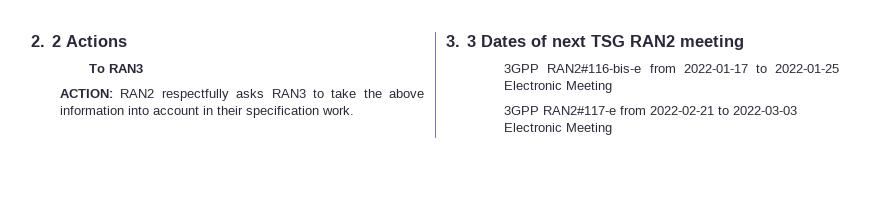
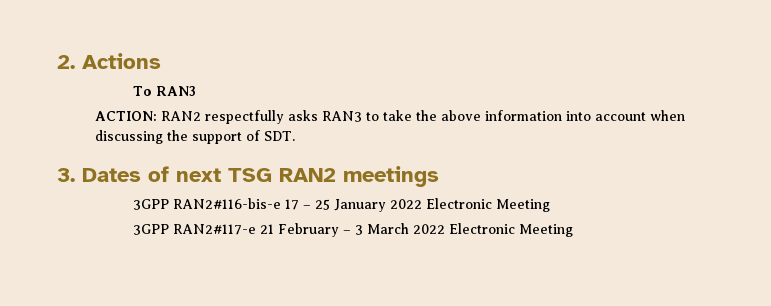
- 2. 2 Actions
+ 2. Actions
- ACTION: RAN2 respectfully asks RAN3 to take the above information into account in their specification work.
+ ACTION: RAN2 respectfully asks RAN3 to take the above information into account when discussing the support of SDT.
- 3. 3 Dates of next TSG RAN2 meeting
+ 3. Dates of next TSG RAN2 meetings
- 3GPP RAN2#116-bis-e from 2022-01-17 to 2022-01-25 Electronic Meeting
+ 3GPP RAN2#116-bis-e 17 – 25 January 2022 Electronic Meeting
- 3GPP RAN2#117-e from 2022-02-21 to 2022-03-03 Electronic Meeting
+ 3GPP RAN2#117-e 21 February – 3 March 2022 Electronic Meeting

